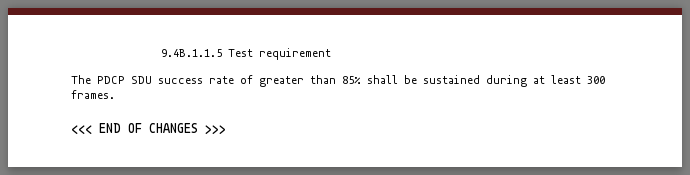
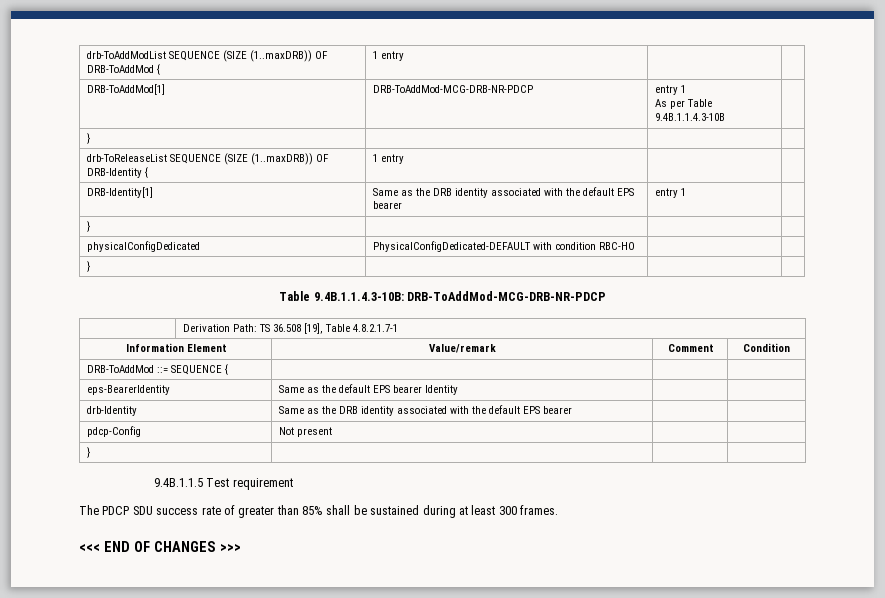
+ drb-ToAddModList SEQUENCE (SIZE (1..maxDRB)) OF DRB-ToAddMod { | 1 entry | |
+ DRB-ToAddMod[1] | DRB-ToAddMod-MCG-DRB-NR-PDCP | entry 1
+ As per Table 9.4B.1.1.4.3-10B |
+ } | | |
+ drb-ToReleaseList SEQUENCE (SIZE (1..maxDRB)) OF DRB-Identity { | 1 entry | |
+ DRB-Identity[1] | Same as the DRB identity associated with the default EPS bearer | entry 1 |
+ } | | |
+ physicalConfigDedicated | PhysicalConfigDedicated-DEFAULT with condition RBC-HO | |
+ } | | |
+ Table 9.4B.1.1.4.3-10B: DRB-ToAddMod-MCG-DRB-NR-PDCP
+ | Derivation Path: TS 36.508 [19], Table 4.8.2.1.7-1
+ Information Element | Value/remark | Comment | Condition
+ DRB-ToAddMod ::= SEQUENCE { | | |
+ eps-BearerIdentity | Same as the default EPS bearer Identity | |
+ drb-Identity | Same as the DRB identity associated with the default EPS bearer | |
+ pdcp-Config | Not present | |
+ } | | |

